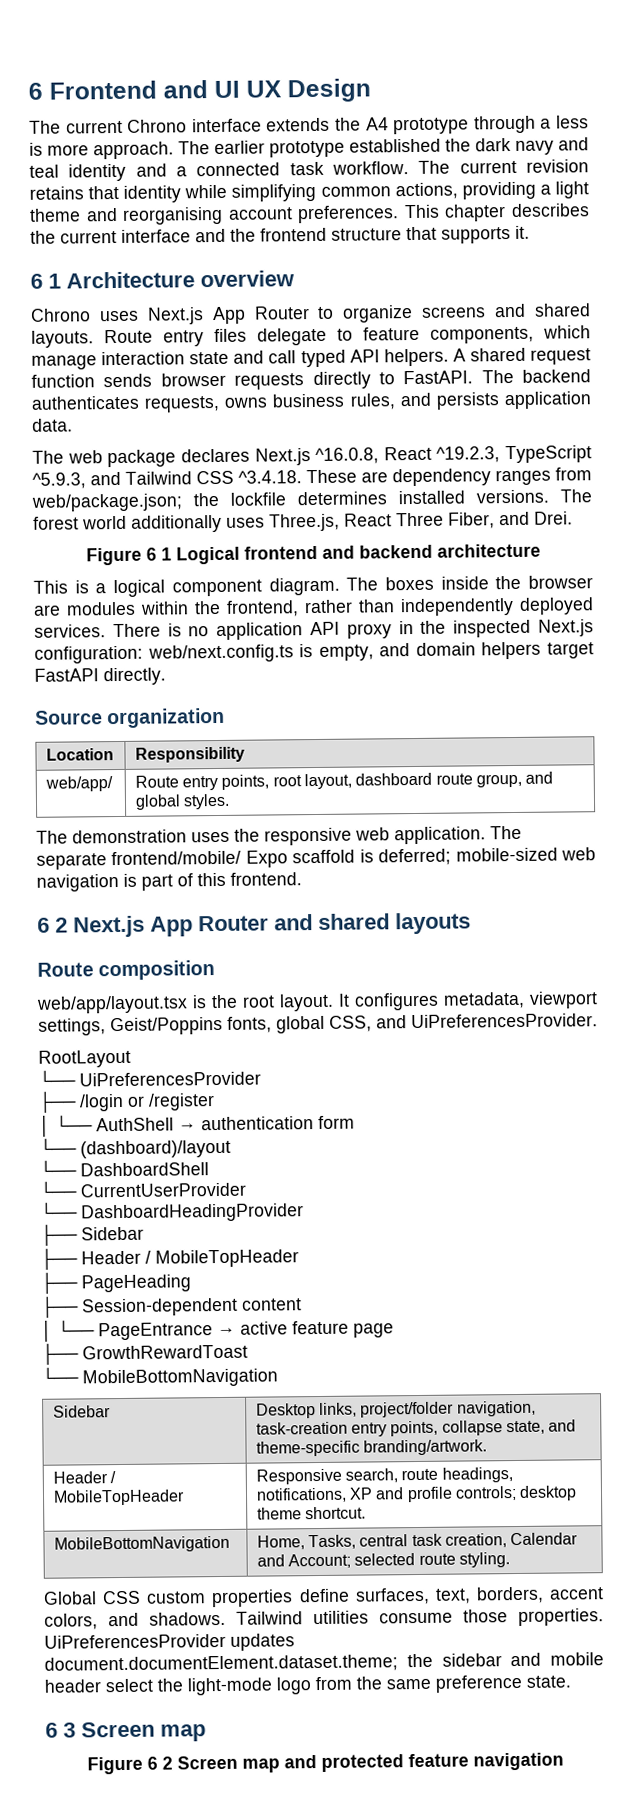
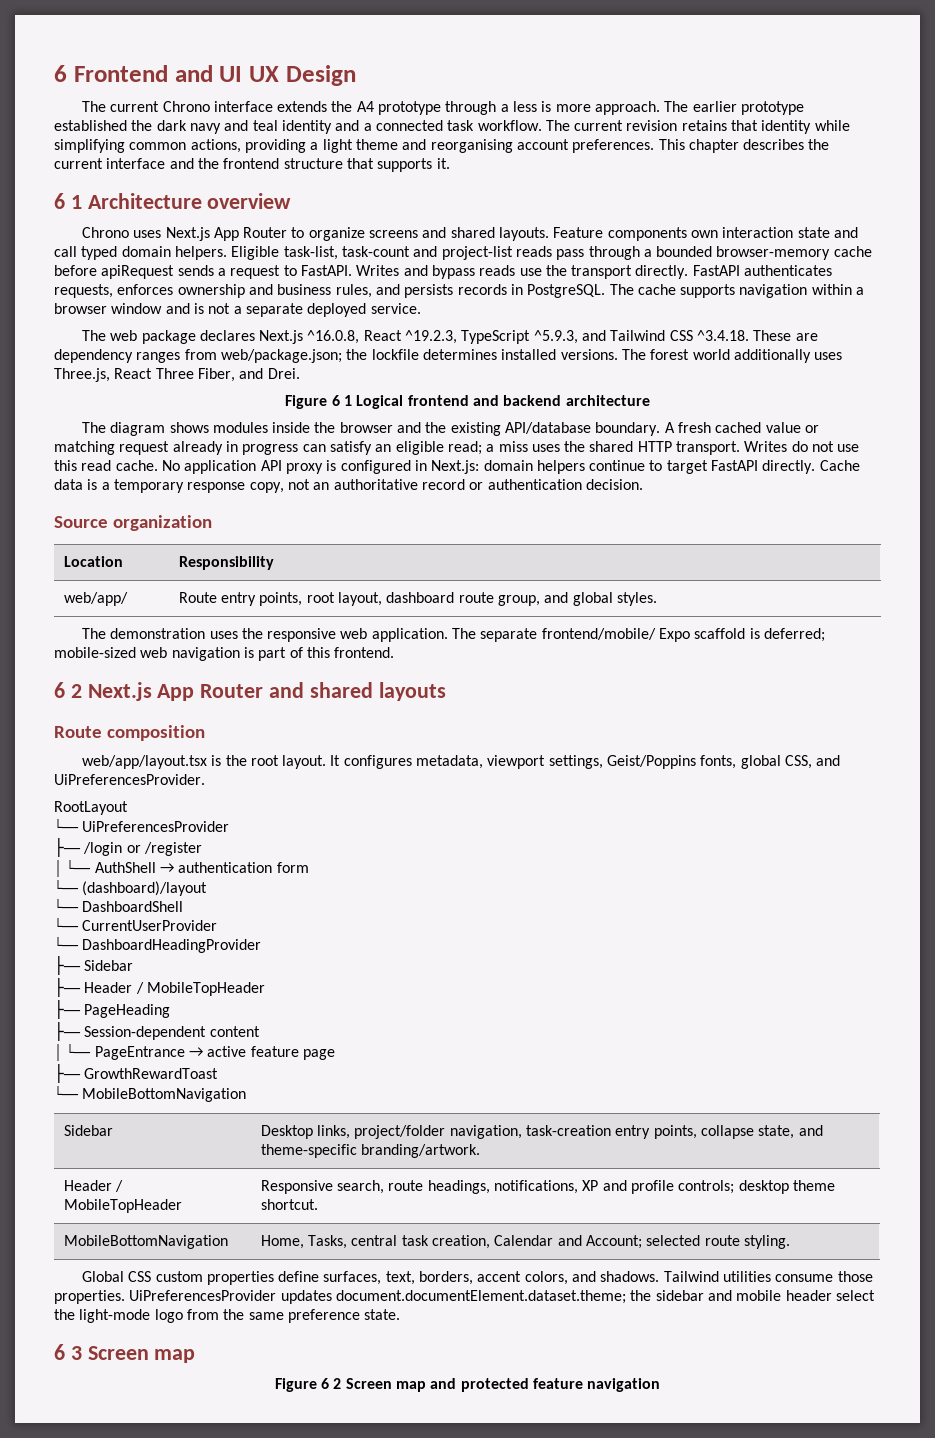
- Route entry files delegate to feature components, which manage interaction state and call typed API helpers. A shared request function sends browser requests directly to FastAPI. The backend authenticates requests, owns business rules, and persists application data.
+ Feature components own interaction state and call typed domain helpers. Eligible task-list, task-count and project-list reads pass through a bounded browser-memory cache before apiRequest sends a request to FastAPI. Writes and bypass reads use the transport directly. FastAPI authenticates requests, enforces ownership and business rules, and persists records in PostgreSQL. The cache supports navigation within a browser window and is not a separate deployed service.
- This is a logical component diagram. The boxes inside the browser are modules within the frontend, rather than independently deployed services. There is no application API proxy in the inspected Next.js configuration: web/next.config.ts is empty, and domain helpers target FastAPI directly.
+ The diagram shows modules inside the browser and the existing API/database boundary. A fresh cached value or matching request already in progress can satisfy an eligible read; a miss uses the shared HTTP transport. Writes do not use this read cache. No application API proxy is configured in Next.js: domain helpers continue to target FastAPI directly. Cache data is a temporary response copy, not an authoritative record or authentication decision.

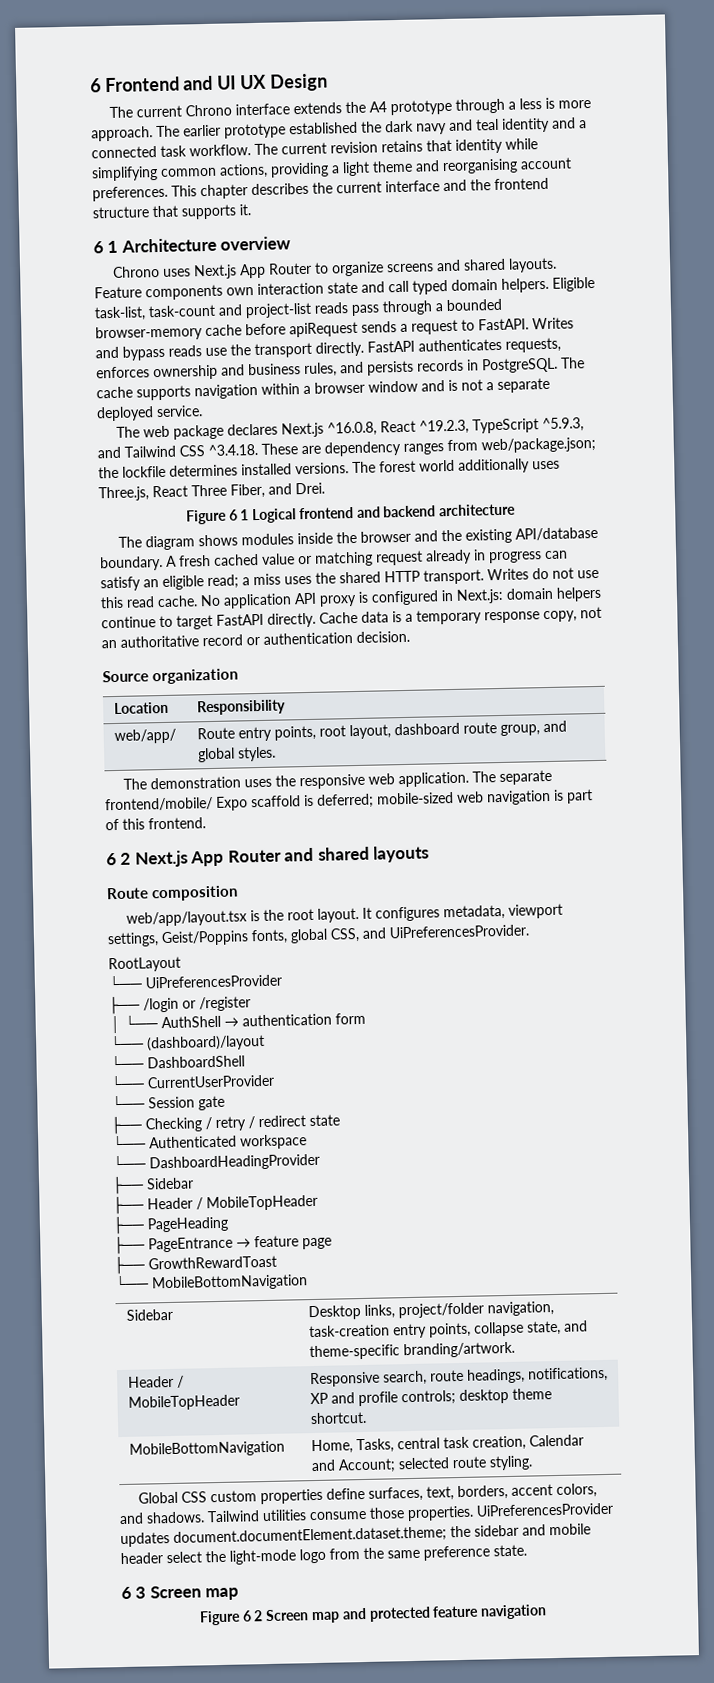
+ └── Session gate
+ ├── Checking / retry / redirect state
+ └── Authenticated workspace
- ├── Session-dependent content
- │ └── PageEntrance → active feature page
+ ├── PageEntrance → feature page

